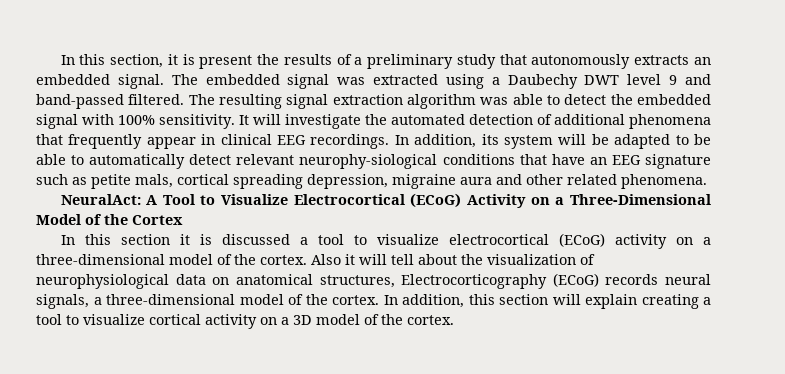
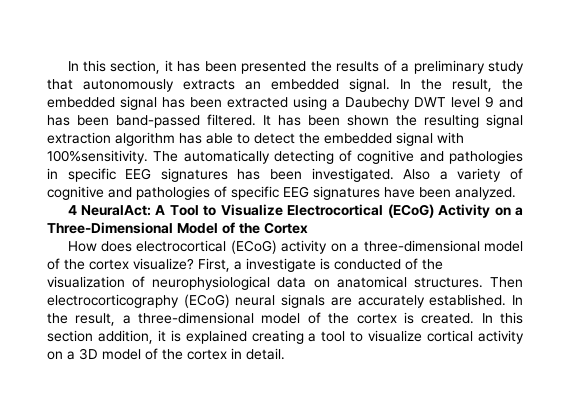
- In this section, it is present the results of a preliminary study that autonomously extracts an embedded signal.
+ In this section, it has been presented the results of a preliminary study that autonomously extracts an embedded signal.
- The embedded signal was extracted using a Daubechy DWT level 9 and band-passed filtered. The resulting signal extraction algorithm was able to detect the embedded signal with 100% sensitivity. It will investigate the automated detection of additional phenomena that frequently appear in clinical EEG recordings. In addition, its system will be adapted to be able to automatically detect relevant neurophy-siological conditions that have an EEG signature such as petite mals, cortical spreading depression, migraine aura and other related phenomena.
- NeuralAct: A Tool to Visualize Electrocortical (ECoG) Activity on a Three-Dimensional Model of the Cortex
+ In the result, the embedded signal has been extracted using a Daubechy DWT level 9 and has been band-passed filtered. It has been shown the resulting signal extraction algorithm has able to detect the embedded signal with 100%sensitivity. The automatically detecting of cognitive and pathologies in specific EEG signatures has been investigated. Also a variety of cognitive and pathologies of specific EEG signatures have been analyzed.
+ 4 NeuralAct: A Tool to Visualize Electrocortical (ECoG) Activity on a Three-Dimensional Model of the Cortex
- In this section it is discussed a tool to visualize electrocortical (ECoG) activity on a three-dimensional model of the cortex. Also it will tell about the visualization of neurophysiological data on anatomical structures, Electrocorticography (ECoG) records neural signals, a three-dimensional model of the cortex. In addition, this section will explain creating a tool to visualize cortical activity on a 3D model of the cortex.
+ How does electrocortical (ECoG) activity on a three-dimensional model of the cortex visualize? First, a investigate is conducted of the visualization of neurophysiological data on anatomical structures. Then electrocorticography (ECoG) neural signals are accurately established. In the result, a three-dimensional model of the cortex is created. In this section addition, it is explained creating a tool to visualize cortical activity on a 3D model of the cortex in detail.

